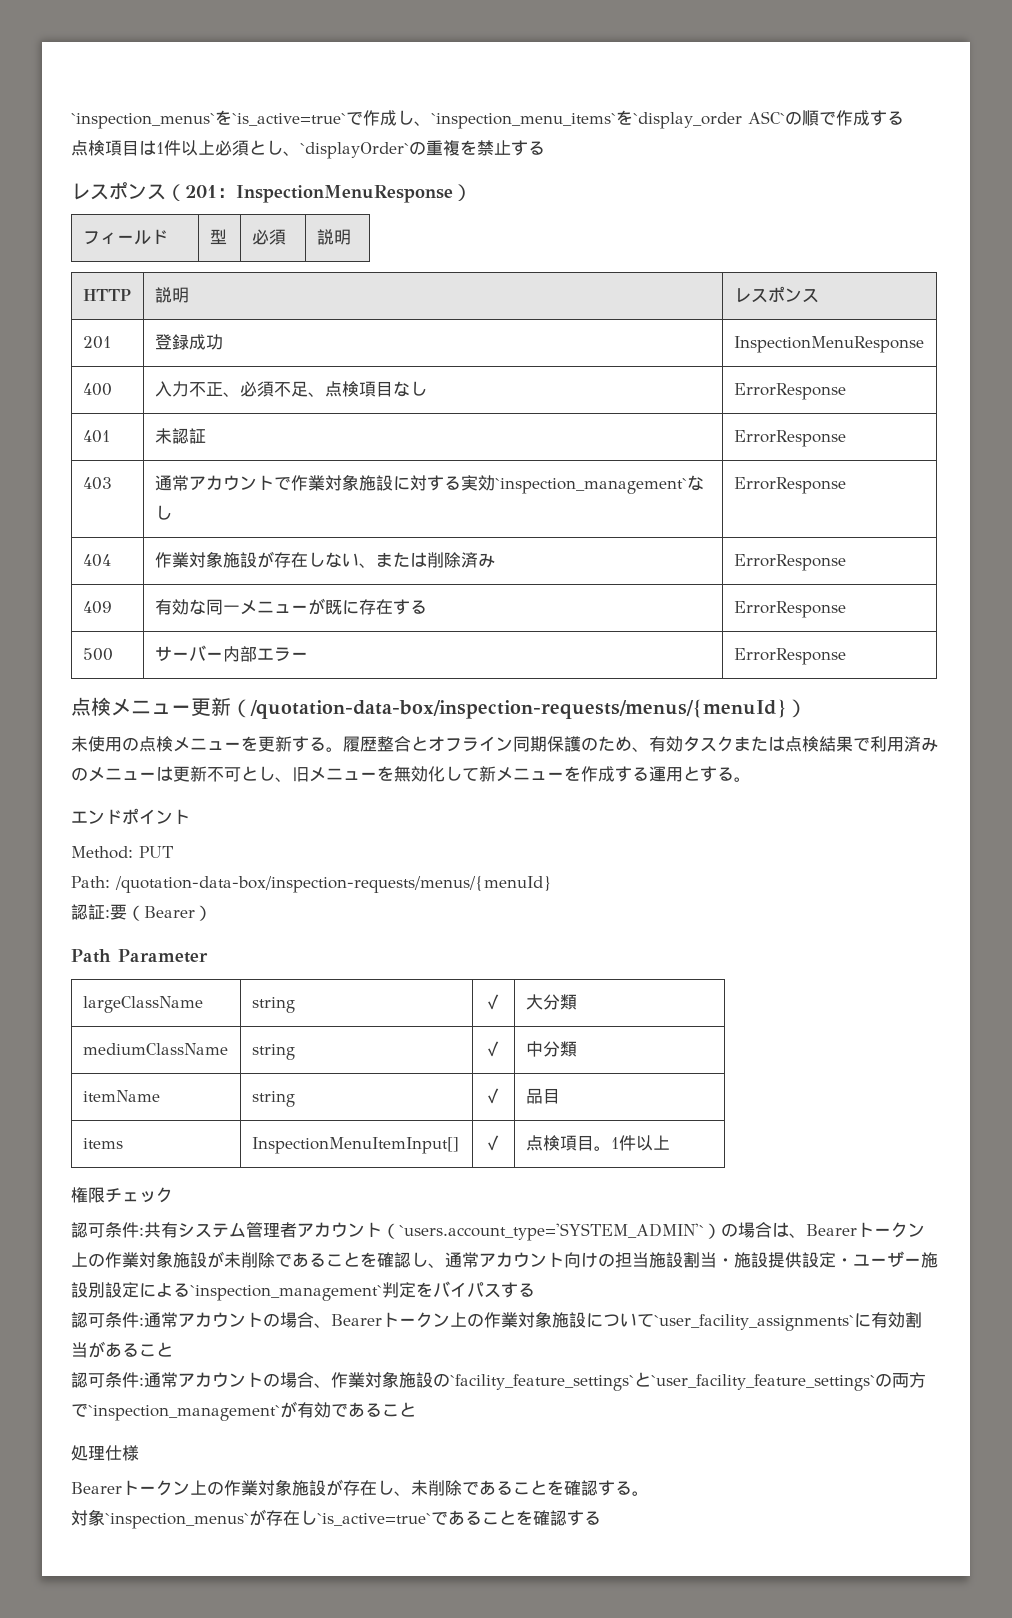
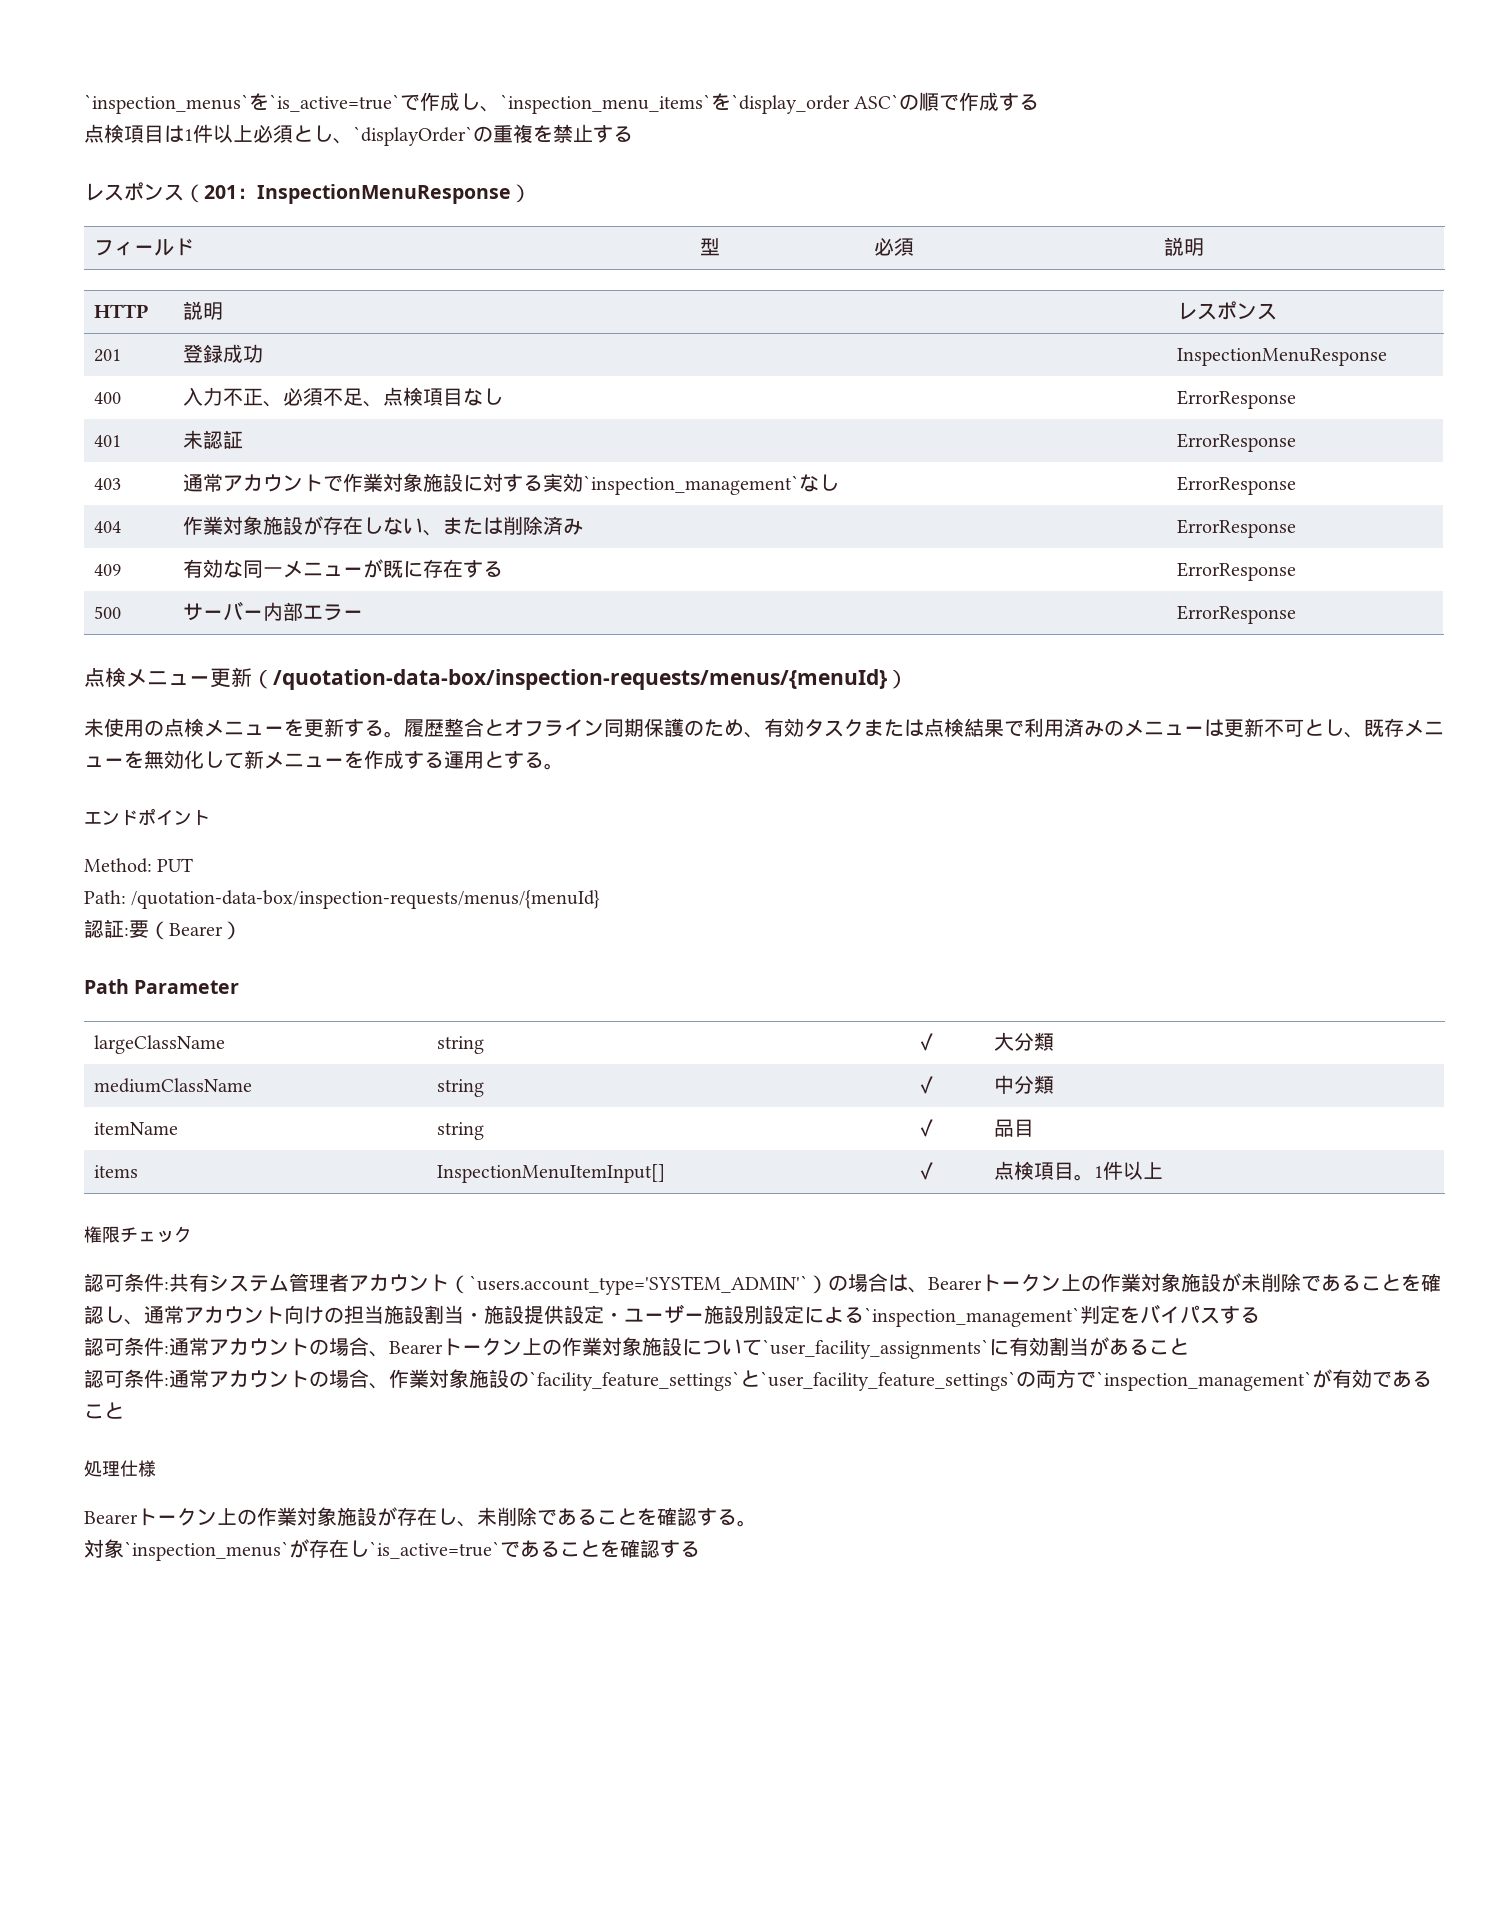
- 履歴整合とオフライン同期保護のため、有効タスクまたは点検結果で利用済みのメニューは更新不可とし、旧メニューを無効化して新メニューを作成する運用とする。
+ 履歴整合とオフライン同期保護のため、有効タスクまたは点検結果で利用済みのメニューは更新不可とし、既存メニューを無効化して新メニューを作成する運用とする。

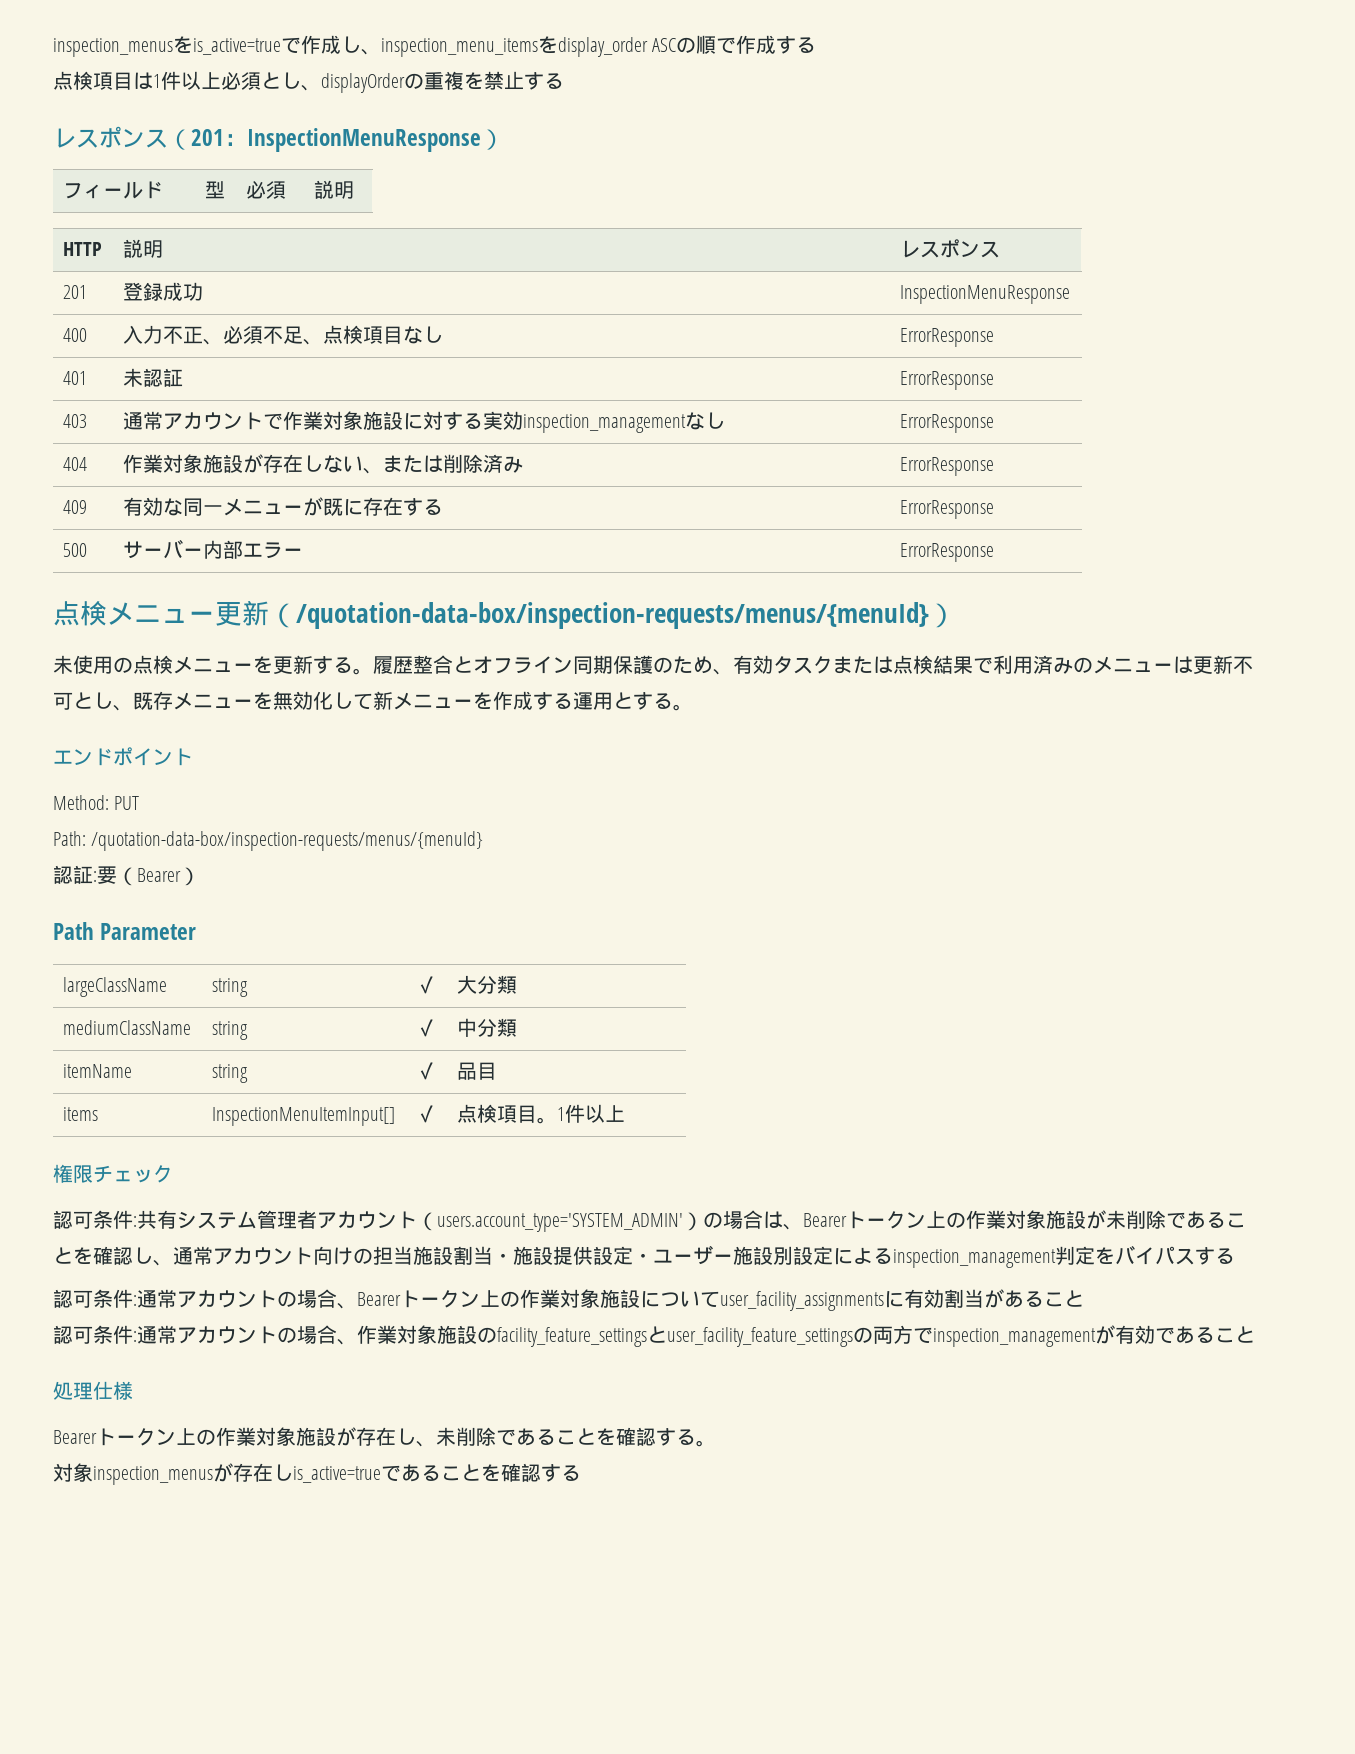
- `inspection_menus`を`is_active=true`で作成し、`inspection_menu_items`を`display_order ASC`の順で作成する
+ inspection_menusをis_active=trueで作成し、inspection_menu_itemsをdisplay_order ASCの順で作成する
- 点検項目は1件以上必須とし、`displayOrder`の重複を禁止する
+ 点検項目は1件以上必須とし、displayOrderの重複を禁止する
- 403 | 通常アカウントで作業対象施設に対する実効`inspection_management`なし | ErrorResponse
+ 403 | 通常アカウントで作業対象施設に対する実効inspection_managementなし | ErrorResponse
- 認可条件:共有システム管理者アカウント（`users.account_type='SYSTEM_ADMIN'`）の場合は、Bearerトークン上の作業対象施設が未削除であることを確認し、通常アカウント向けの担当施設割当・施設提供設定・ユーザー施設別設定による`inspection_management`判定をバイパスする
+ 認可条件:共有システム管理者アカウント（users.account_type='SYSTEM_ADMIN'）の場合は、Bearerトークン上の作業対象施設が未削除であることを確認し、通常アカウント向けの担当施設割当・施設提供設定・ユーザー施設別設定によるinspection_management判定をバイパスする
- 認可条件:通常アカウントの場合、Bearerトークン上の作業対象施設について`user_facility_assignments`に有効割当があること
+ 認可条件:通常アカウントの場合、Bearerトークン上の作業対象施設についてuser_facility_assignmentsに有効割当があること
- 認可条件:通常アカウントの場合、作業対象施設の`facility_feature_settings`と`user_facility_feature_settings`の両方で`inspection_management`が有効であること
+ 認可条件:通常アカウントの場合、作業対象施設のfacility_feature_settingsとuser_facility_feature_settingsの両方でinspection_managementが有効であること
- 対象`inspection_menus`が存在し`is_active=true`であることを確認する
+ 対象inspection_menusが存在しis_active=trueであることを確認する

